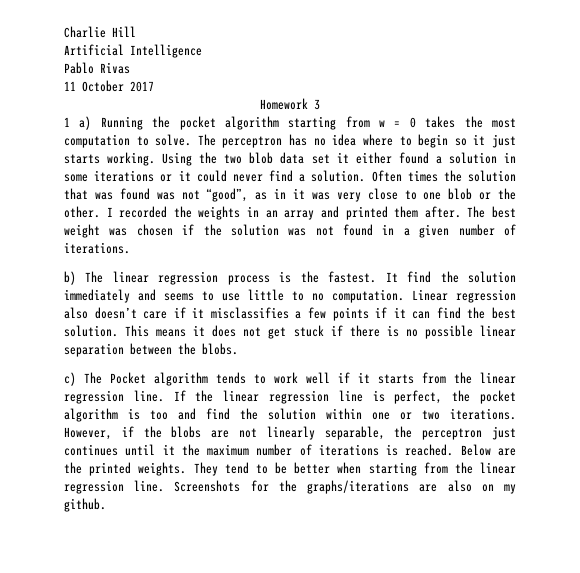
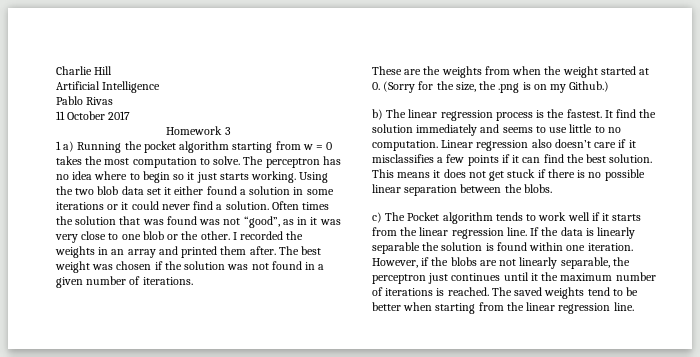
+ These are the weights from when the weight started at 0. (Sorry for the size, the .png is on my Github.)
- If the linear regression line is perfect, the pocket algorithm is too and find the solution within one or two iterations.
+ If the data is linearly separable the solution is found within one iteration.
- Below are the printed weights. They tend to be better when starting from the linear regression line. Screenshots for the graphs/iterations are also on my github.
+ The saved weights tend to be better when starting from the linear regression line.

